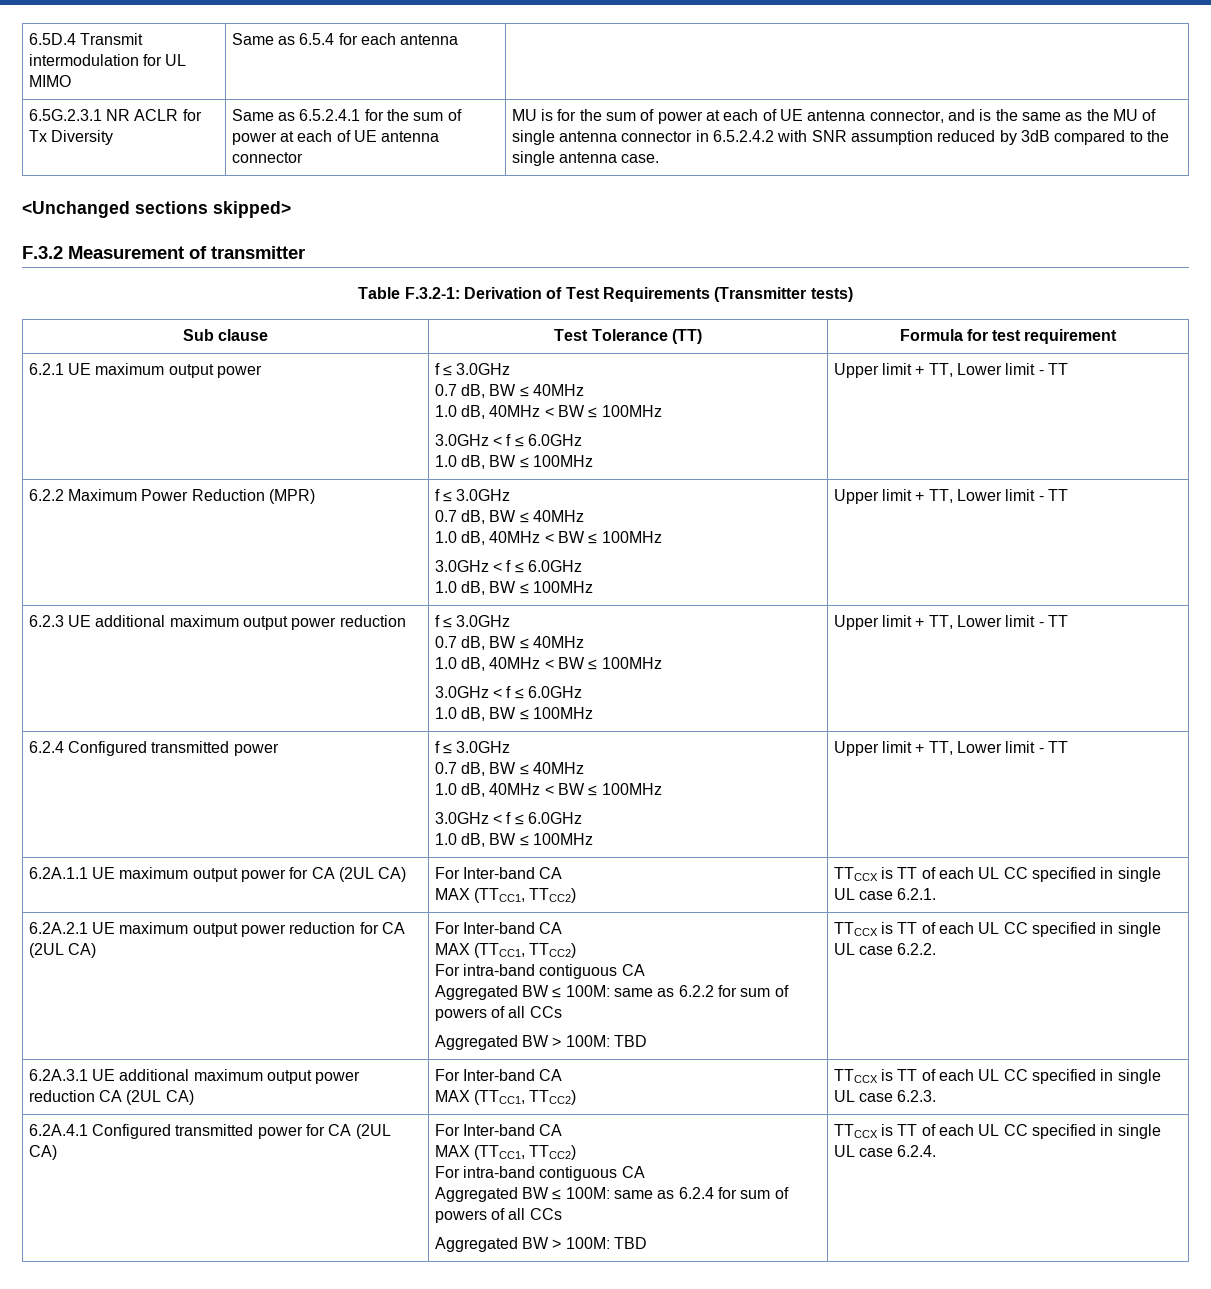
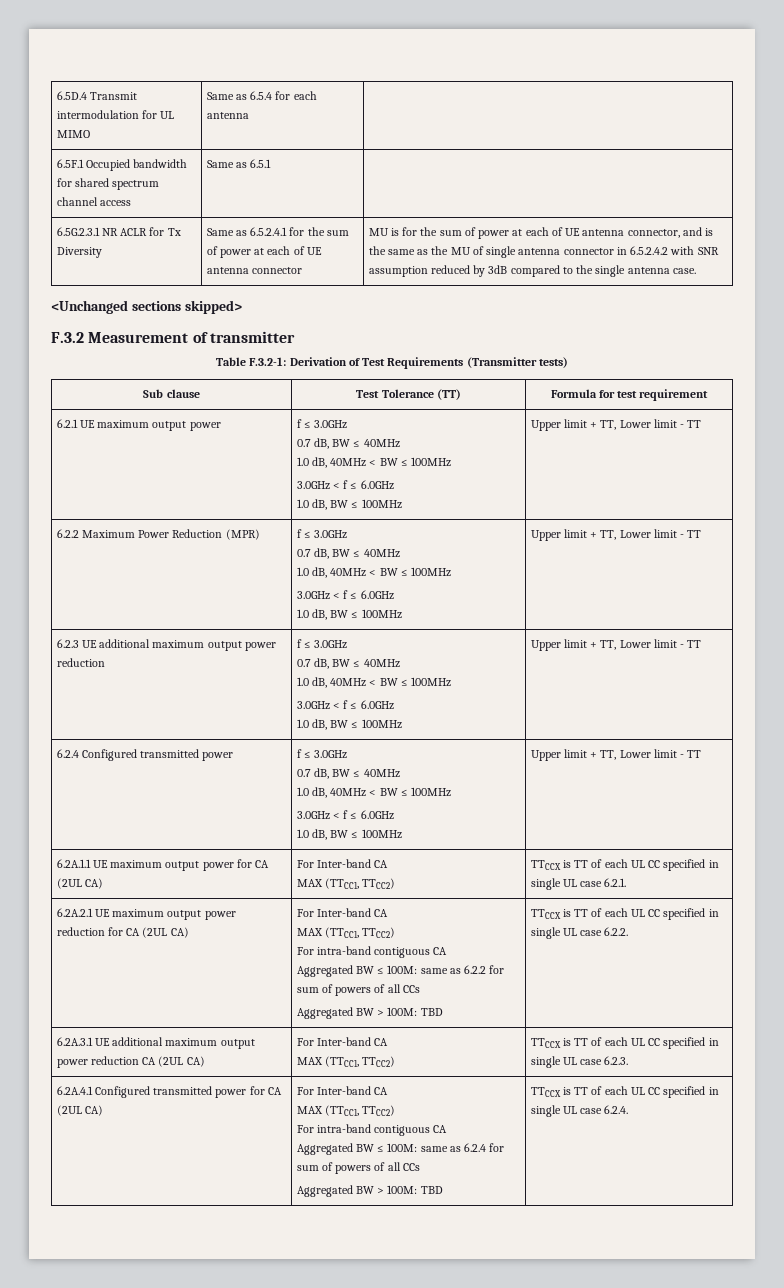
+ 6.5F.1 Occupied bandwidth for shared spectrum channel access | Same as 6.5.1 |

